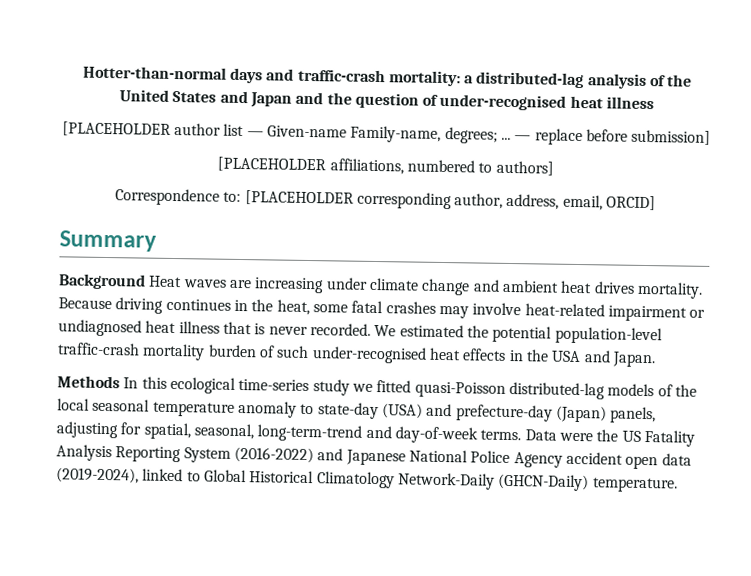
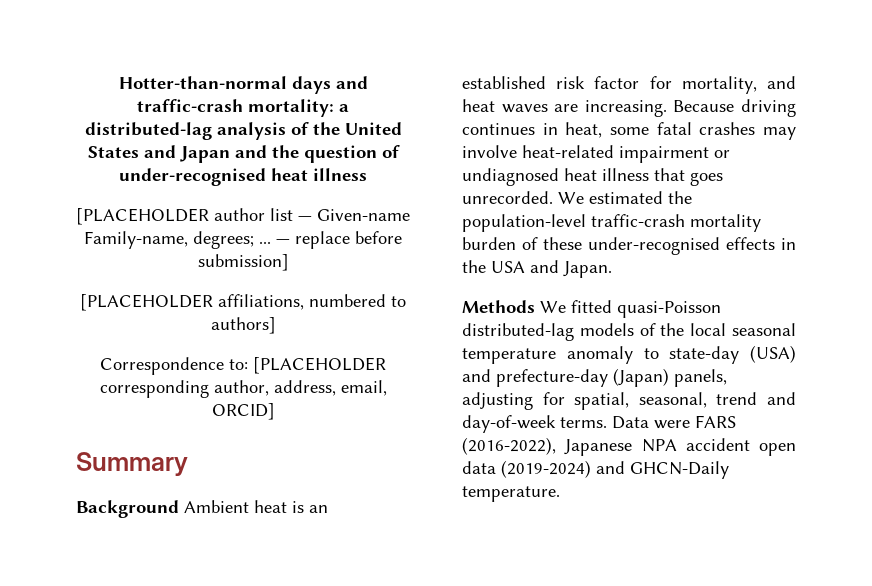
- Background Heat waves are increasing under climate change and ambient heat drives mortality.
+ Background Ambient heat is an established risk factor for mortality, and heat waves are increasing.
- Because driving continues in the heat, some fatal crashes may involve heat-related impairment or undiagnosed heat illness that is never recorded.
+ Because driving continues in heat, some fatal crashes may involve heat-related impairment or undiagnosed heat illness that goes unrecorded.
- We estimated the potential population-level traffic-crash mortality burden of such under-recognised heat effects in the USA and Japan.
+ We estimated the population-level traffic-crash mortality burden of these under-recognised effects in the USA and Japan.
- Methods In this ecological time-series study we fitted quasi-Poisson distributed-lag models of the local seasonal temperature anomaly to state-day (USA) and prefecture-day (Japan) panels, adjusting for spatial, seasonal, long-term-trend and day-of-week terms.
+ Methods We fitted quasi-Poisson distributed-lag models of the local seasonal temperature anomaly to state-day (USA) and prefecture-day (Japan) panels, adjusting for spatial, seasonal, trend and day-of-week terms.
- Data were the US Fatality Analysis Reporting System (2016-2022) and Japanese National Police Agency accident open data (2019-2024), linked to Global Historical Climatology Network-Daily (GHCN-Daily) temperature.
+ Data were FARS (2016-2022), Japanese NPA accident open data (2019-2024) and GHCN-Daily temperature.

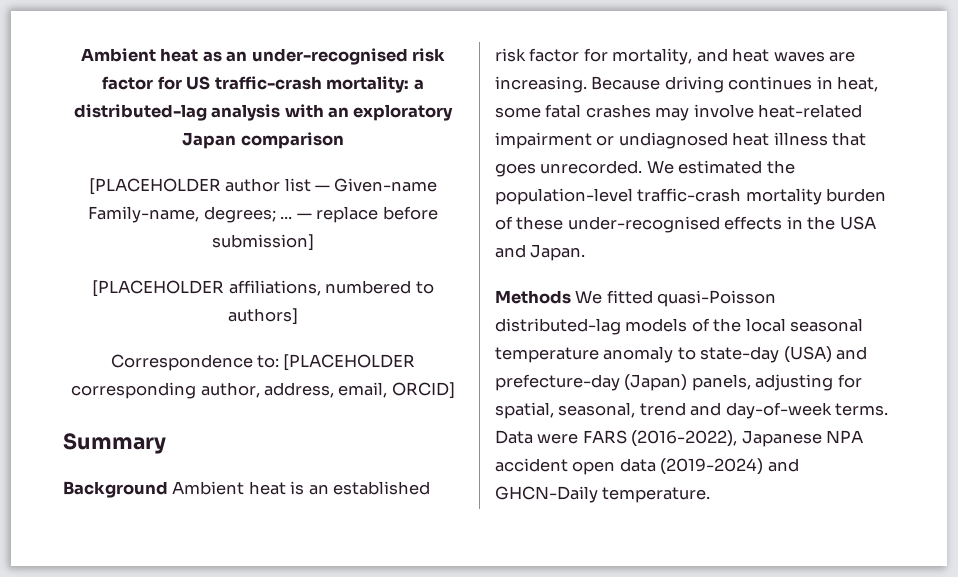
- Hotter-than-normal days and traffic-crash mortality: a distributed-lag analysis of the United States and Japan and the question of under-recognised heat illness
+ Ambient heat as an under-recognised risk factor for US traffic-crash mortality: a distributed-lag analysis with an exploratory Japan comparison

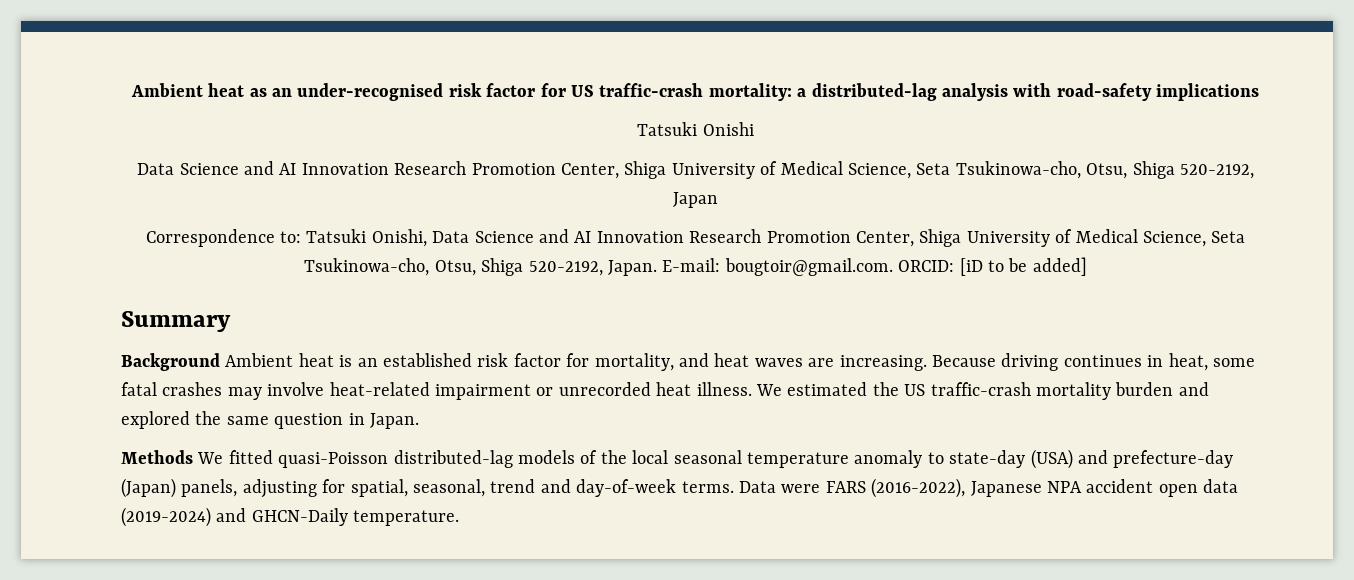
- Ambient heat as an under-recognised risk factor for US traffic-crash mortality: a distributed-lag analysis with an exploratory Japan comparison
- [PLACEHOLDER author list — Given-name Family-name, degrees; ... — replace before submission]
- [PLACEHOLDER affiliations, numbered to authors]
- Correspondence to: [PLACEHOLDER corresponding author, address, email, ORCID]
+ Ambient heat as an under-recognised risk factor for US traffic-crash mortality: a distributed-lag analysis with road-safety implications
+ Tatsuki Onishi
+ Data Science and AI Innovation Research Promotion Center, Shiga University of Medical Science, Seta Tsukinowa-cho, Otsu, Shiga 520-2192, Japan
+ Correspondence to: Tatsuki Onishi, Data Science and AI Innovation Research Promotion Center, Shiga University of Medical Science, Seta Tsukinowa-cho, Otsu, Shiga 520-2192, Japan. E-mail: bougtoir@gmail.com. ORCID: [iD to be added]
- Because driving continues in heat, some fatal crashes may involve heat-related impairment or undiagnosed heat illness that goes unrecorded.
+ Because driving continues in heat, some fatal crashes may involve heat-related impairment or unrecorded heat illness.
- We estimated the population-level traffic-crash mortality burden of these under-recognised effects in the USA and Japan.
+ We estimated the US traffic-crash mortality burden and explored the same question in Japan.

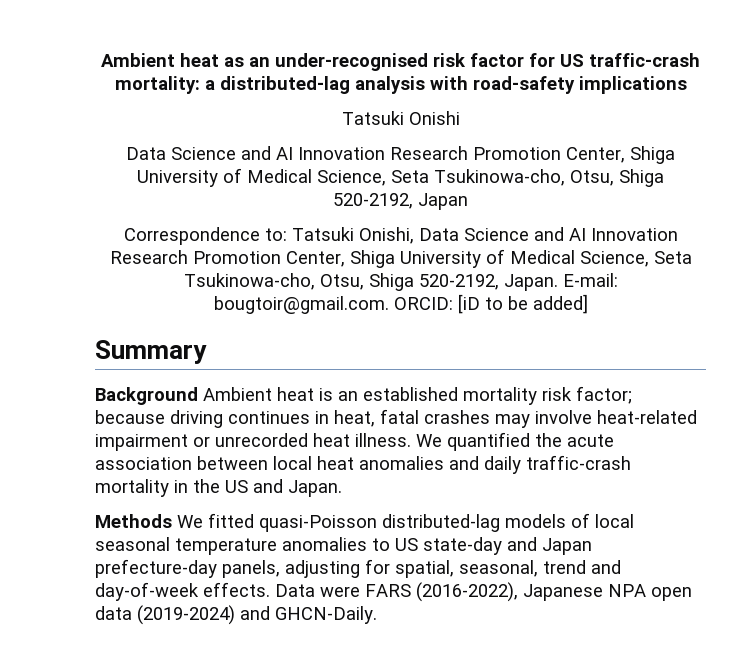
- Background Ambient heat is an established risk factor for mortality, and heat waves are increasing. Because driving continues in heat, some fatal crashes may involve heat-related impairment or unrecorded heat illness.
+ Background Ambient heat is an established mortality risk factor; because driving continues in heat, fatal crashes may involve heat-related impairment or unrecorded heat illness.
- We estimated the US traffic-crash mortality burden and explored the same question in Japan.
+ We quantified the acute association between local heat anomalies and daily traffic-crash mortality in the US and Japan.
- Methods We fitted quasi-Poisson distributed-lag models of the local seasonal temperature anomaly to state-day (USA) and prefecture-day (Japan) panels, adjusting for spatial, seasonal, trend and day-of-week terms.
+ Methods We fitted quasi-Poisson distributed-lag models of local seasonal temperature anomalies to US state-day and Japan prefecture-day panels, adjusting for spatial, seasonal, trend and day-of-week effects.
- Data were FARS (2016-2022), Japanese NPA accident open data (2019-2024) and GHCN-Daily temperature.
+ Data were FARS (2016-2022), Japanese NPA open data (2019-2024) and GHCN-Daily.

